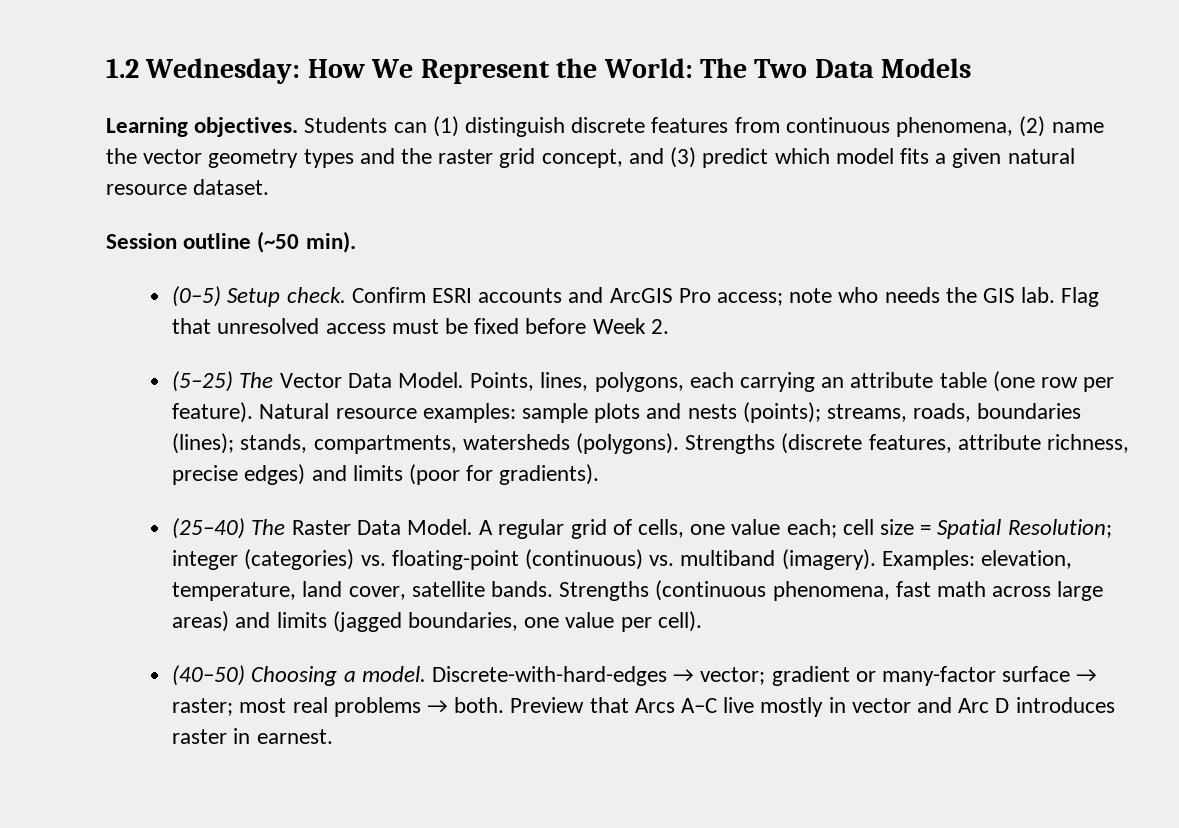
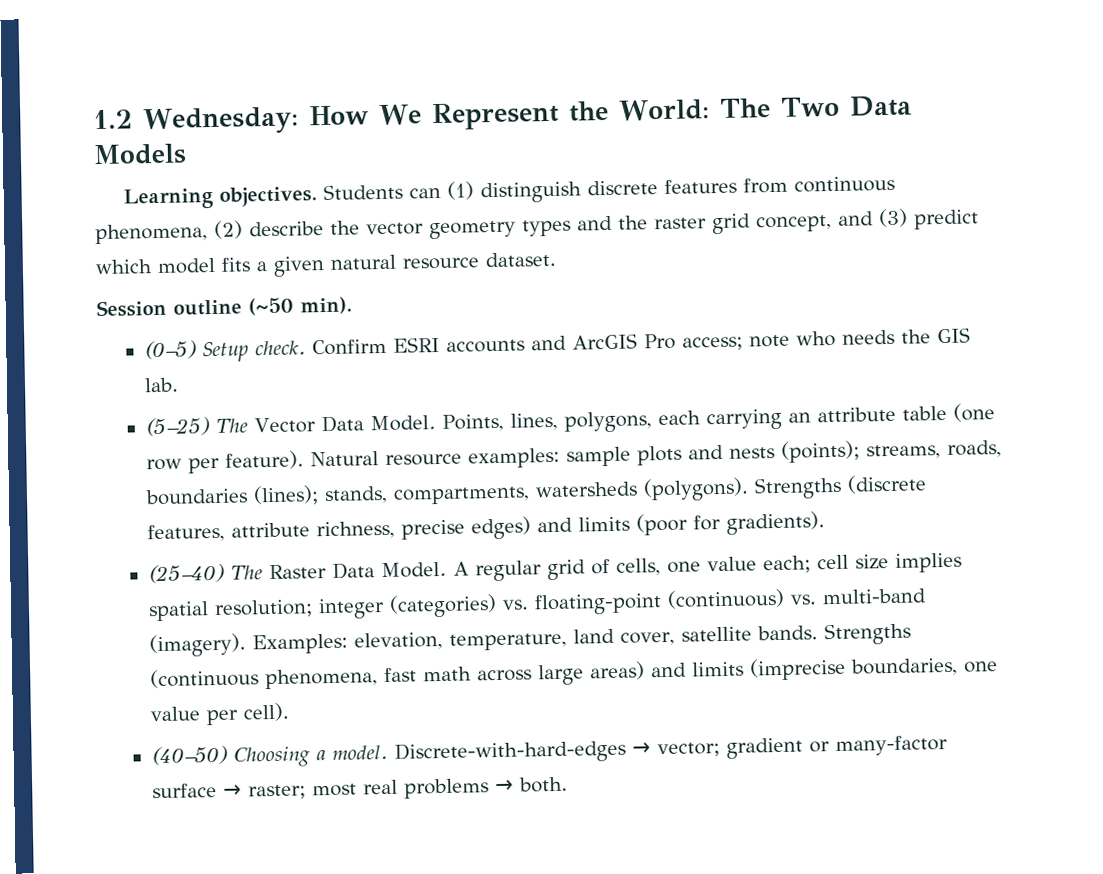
- Students can (1) distinguish discrete features from continuous phenomena, (2) name the vector geometry types and the raster grid concept, and (3) predict which model fits a given natural resource dataset.
+ Students can (1) distinguish discrete features from continuous phenomena, (2) describe the vector geometry types and the raster grid concept, and (3) predict which model fits a given natural resource dataset.
- Flag that unresolved access must be fixed before Week 2.
- A regular grid of cells, one value each; cell size = Spatial Resolution; integer (categories) vs. floating-point (continuous) vs. multiband (imagery).
+ A regular grid of cells, one value each; cell size implies spatial resolution; integer (categories) vs. floating-point (continuous) vs. multi-band (imagery).
- Strengths (continuous phenomena, fast math across large areas) and limits (jagged boundaries, one value per cell).
+ Strengths (continuous phenomena, fast math across large areas) and limits (imprecise boundaries, one value per cell).
- Preview that Arcs A–C live mostly in vector and Arc D introduces raster in earnest.

